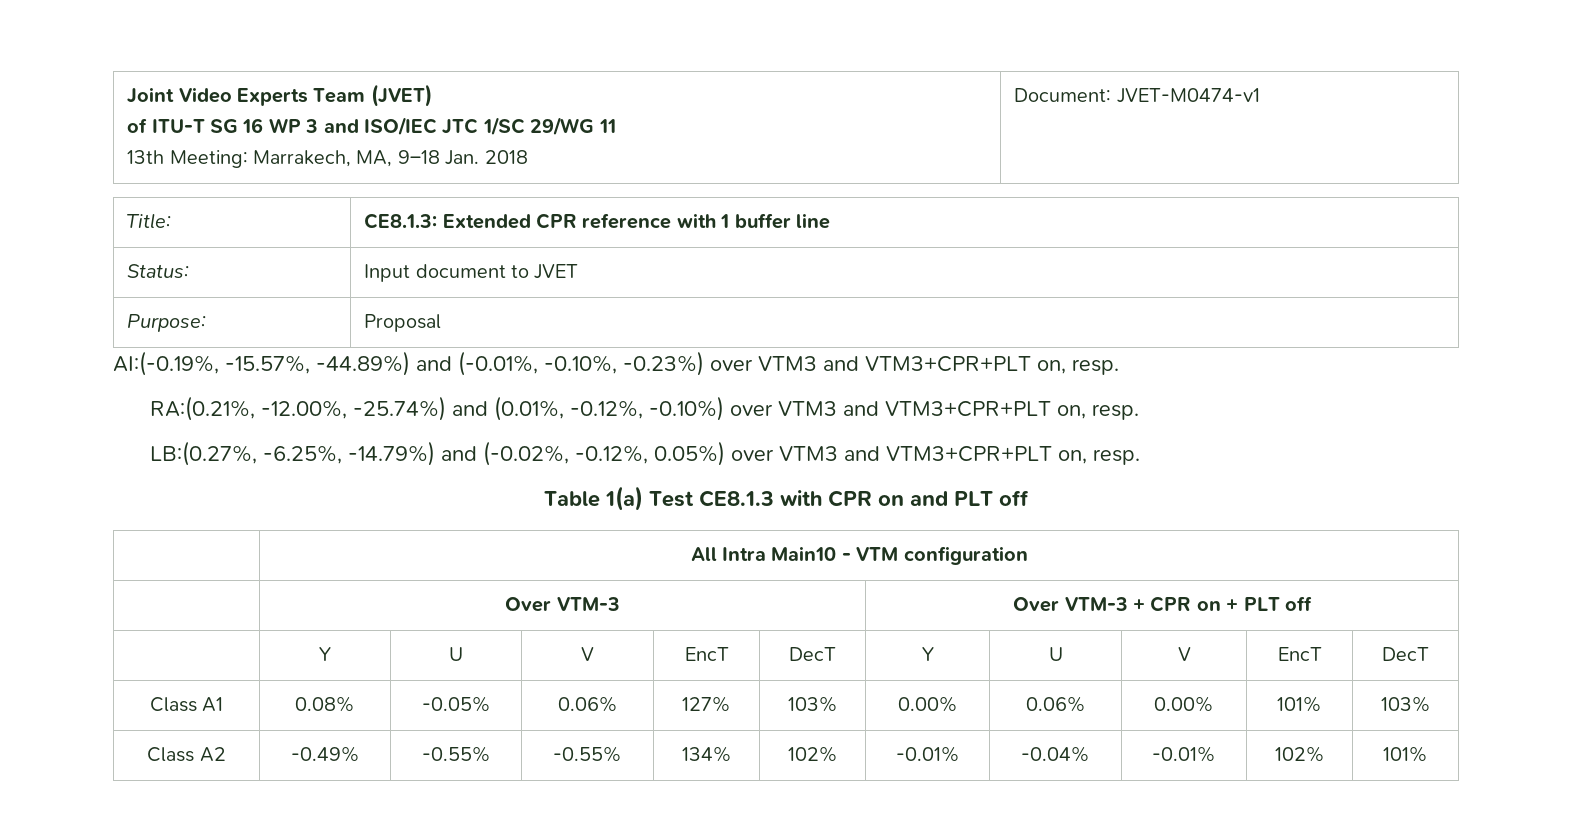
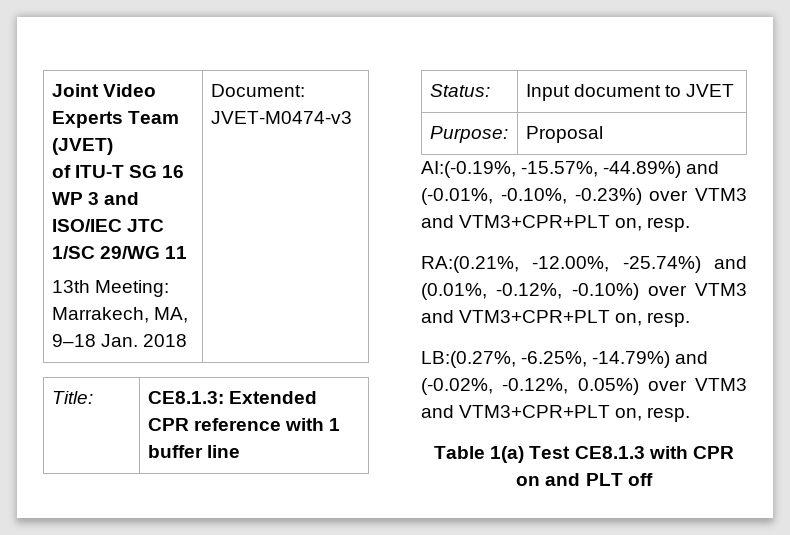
  Joint Video Experts Team (JVET)
  of ITU-T SG 16 WP 3 and ISO/IEC JTC 1/SC 29/WG 11
- 13th Meeting: Marrakech, MA, 9–18 Jan. 2018 | Document: JVET-M0474-v1
+ 13th Meeting: Marrakech, MA, 9–18 Jan. 2018 | Document: JVET-M0474-v3
- | All Intra Main10 - VTM configuration
- | Over VTM-3 | Over VTM-3 + CPR on + PLT off
- | Y | U | V | EncT | DecT | Y | U | V | EncT | DecT
- Class A1 | 0.08% | -0.05% | 0.06% | 127% | 103% | 0.00% | 0.06% | 0.00% | 101% | 103%
- Class A2 | -0.49% | -0.55% | -0.55% | 134% | 102% | -0.01% | -0.04% | -0.01% | 102% | 101%

